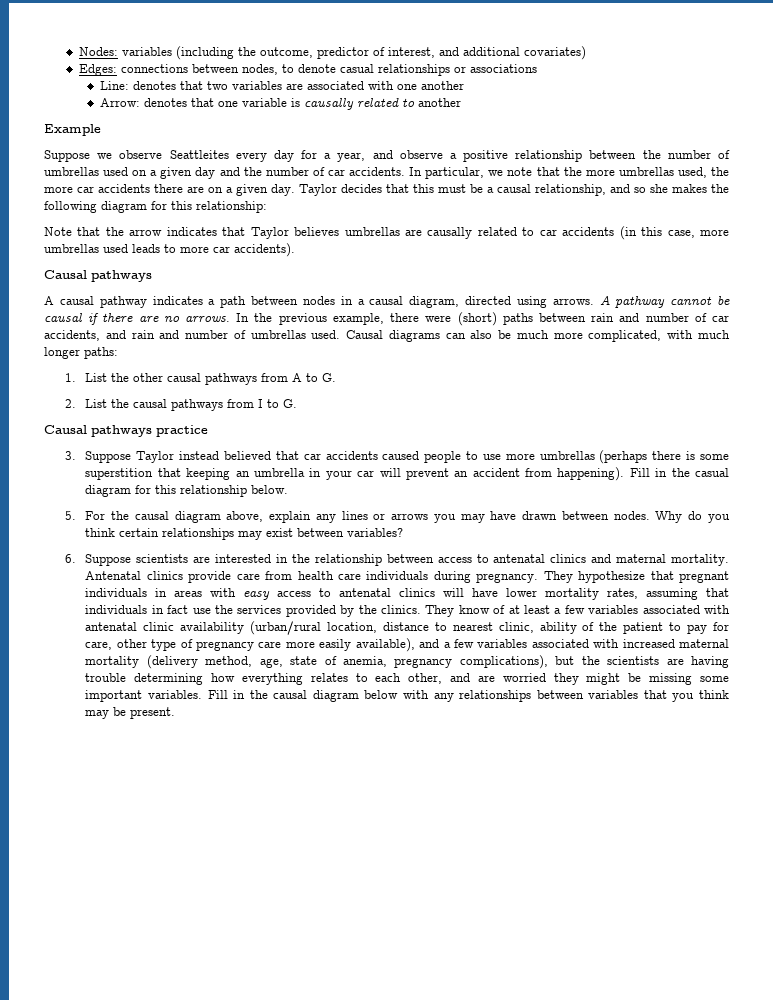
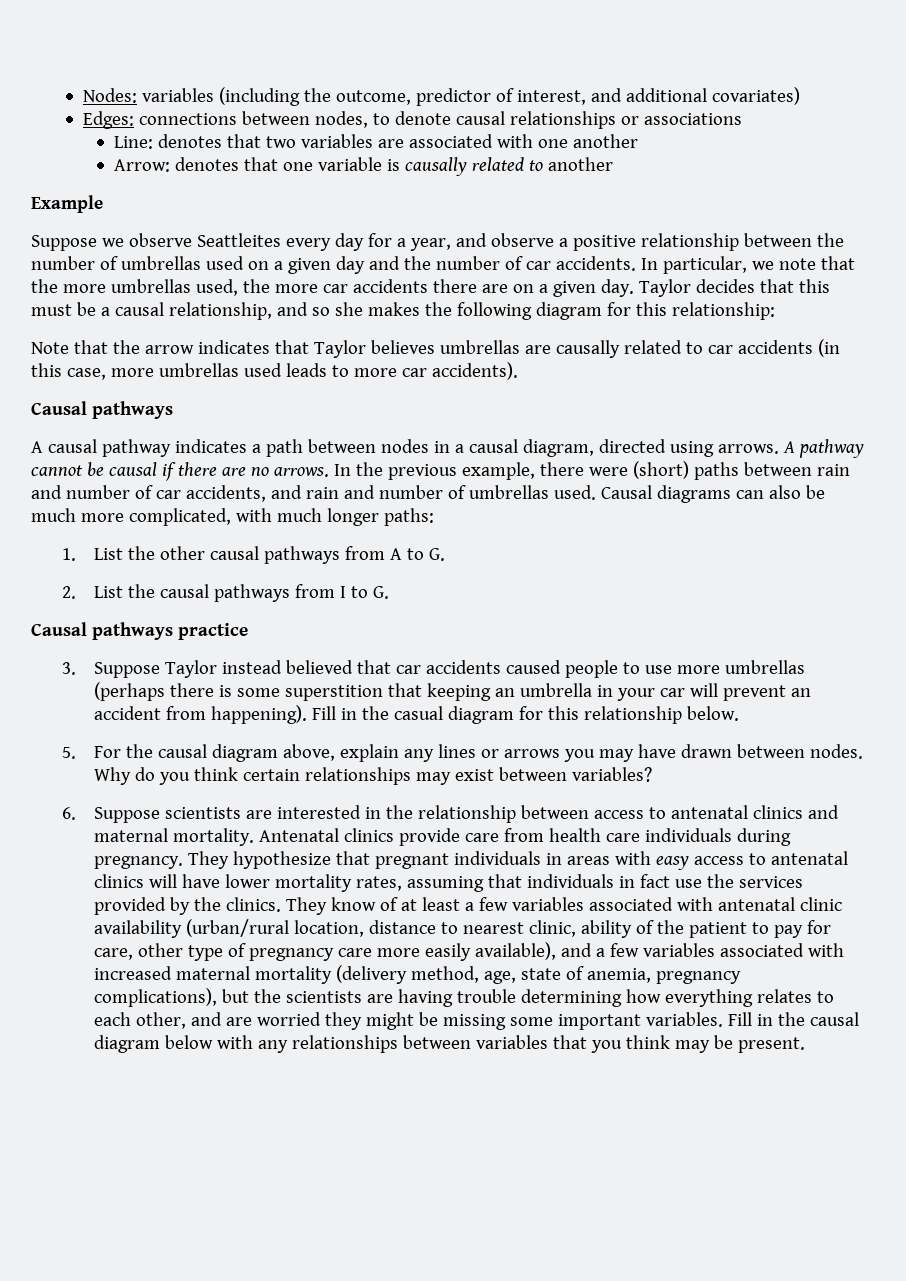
- Edges: connections between nodes, to denote casual relationships or associations
+ Edges: connections between nodes, to denote causal relationships or associations

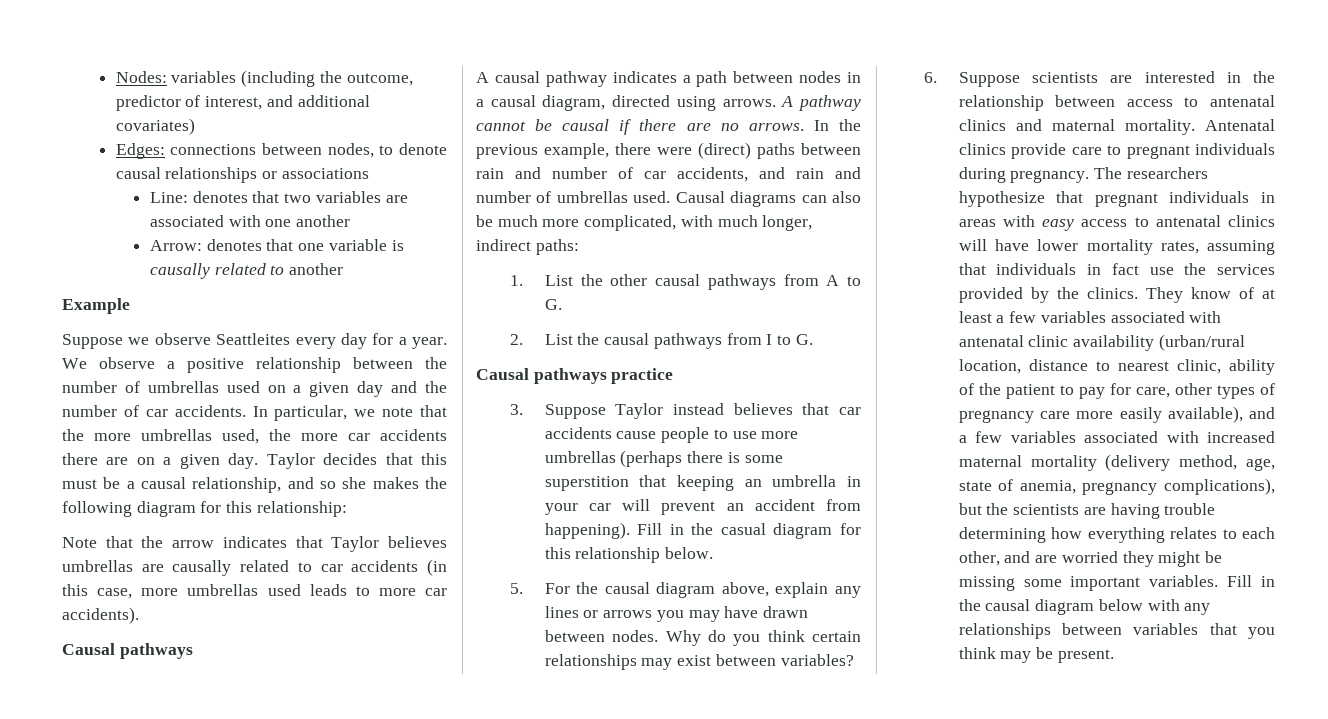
- Suppose we observe Seattleites every day for a year, and observe a positive relationship between the number of umbrellas used on a given day and the number of car accidents.
+ Suppose we observe Seattleites every day for a year. We observe a positive relationship between the number of umbrellas used on a given day and the number of car accidents.
- In the previous example, there were (short) paths between rain and number of car accidents, and rain and number of umbrellas used.
+ In the previous example, there were (direct) paths between rain and number of car accidents, and rain and number of umbrellas used.
- Causal diagrams can also be much more complicated, with much longer paths:
+ Causal diagrams can also be much more complicated, with much longer, indirect paths:
- 3. Suppose Taylor instead believed that car accidents caused people to use more umbrellas (perhaps there is some superstition that keeping an umbrella in your car will prevent an accident from happening).
+ 3. Suppose Taylor instead believes that car accidents cause people to use more umbrellas (perhaps there is some superstition that keeping an umbrella in your car will prevent an accident from happening).
- Antenatal clinics provide care from health care individuals during pregnancy.
+ Antenatal clinics provide care to pregnant individuals during pregnancy.
- They hypothesize that pregnant individuals in areas with easy access to antenatal clinics will have lower mortality rates, assuming that individuals in fact use the services provided by the clinics.
+ The researchers hypothesize that pregnant individuals in areas with easy access to antenatal clinics will have lower mortality rates, assuming that individuals in fact use the services provided by the clinics.
- They know of at least a few variables associated with antenatal clinic availability (urban/rural location, distance to nearest clinic, ability of the patient to pay for care, other type of pregnancy care more easily available), and a few variables associated with increased maternal mortality (delivery method, age, state of anemia, pregnancy complications), but the scientists are having trouble determining how everything relates to each other, and are worried they might be missing some important variables.
+ They know of at least a few variables associated with antenatal clinic availability (urban/rural location, distance to nearest clinic, ability of the patient to pay for care, other types of pregnancy care more easily available), and a few variables associated with increased maternal mortality (delivery method, age, state of anemia, pregnancy complications), but the scientists are having trouble determining how everything relates to each other, and are worried they might be missing some important variables.

